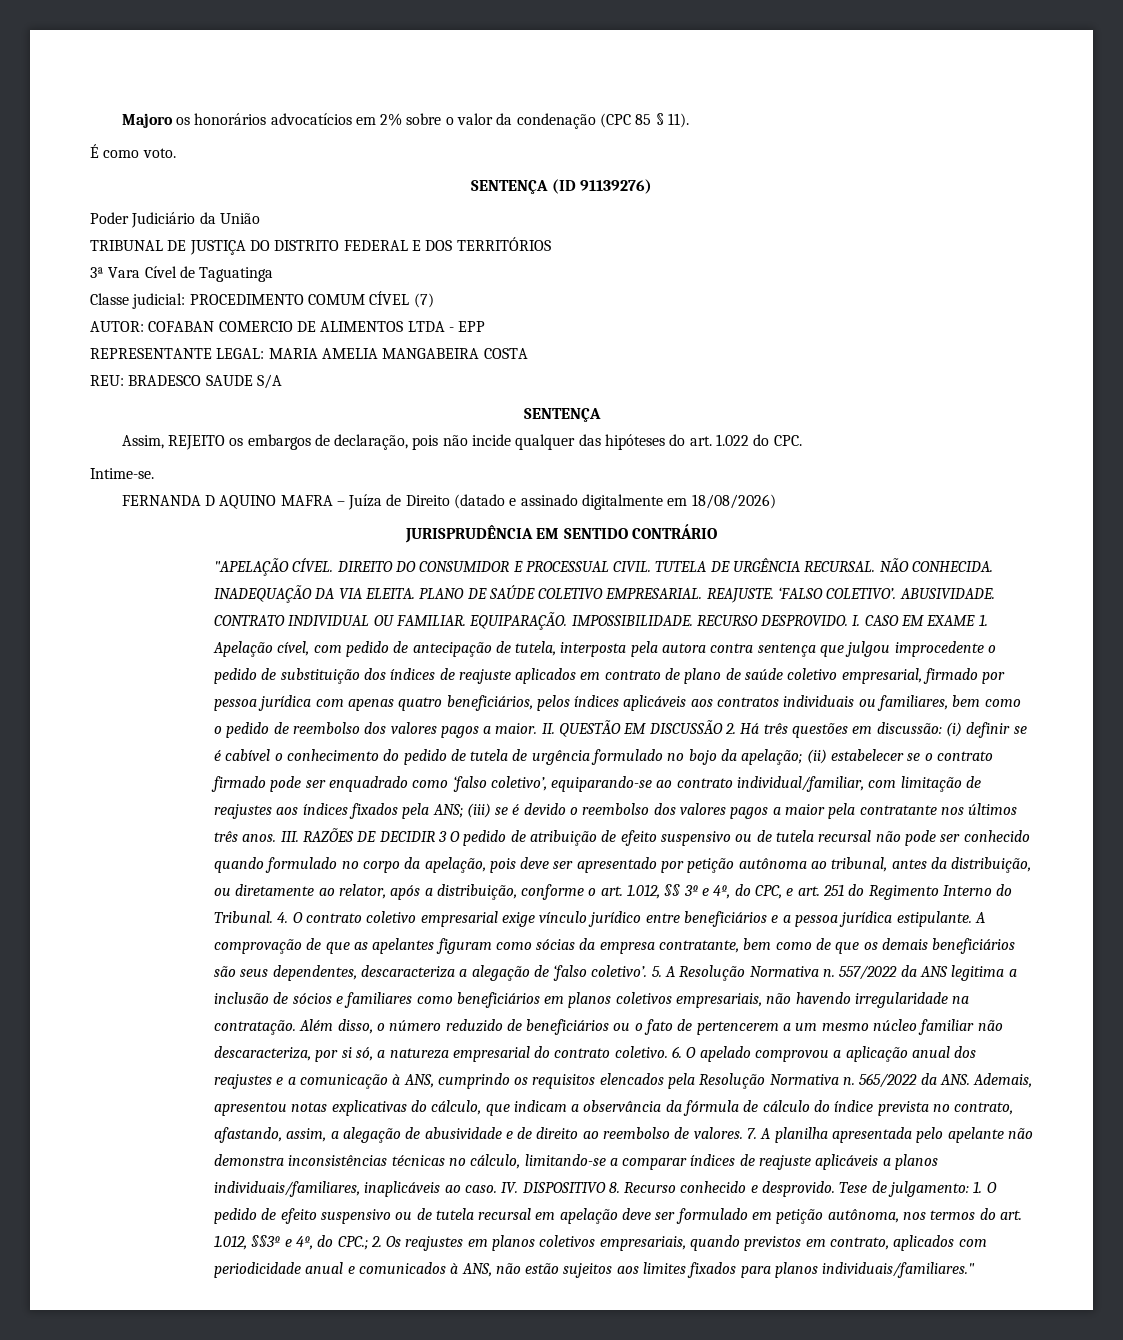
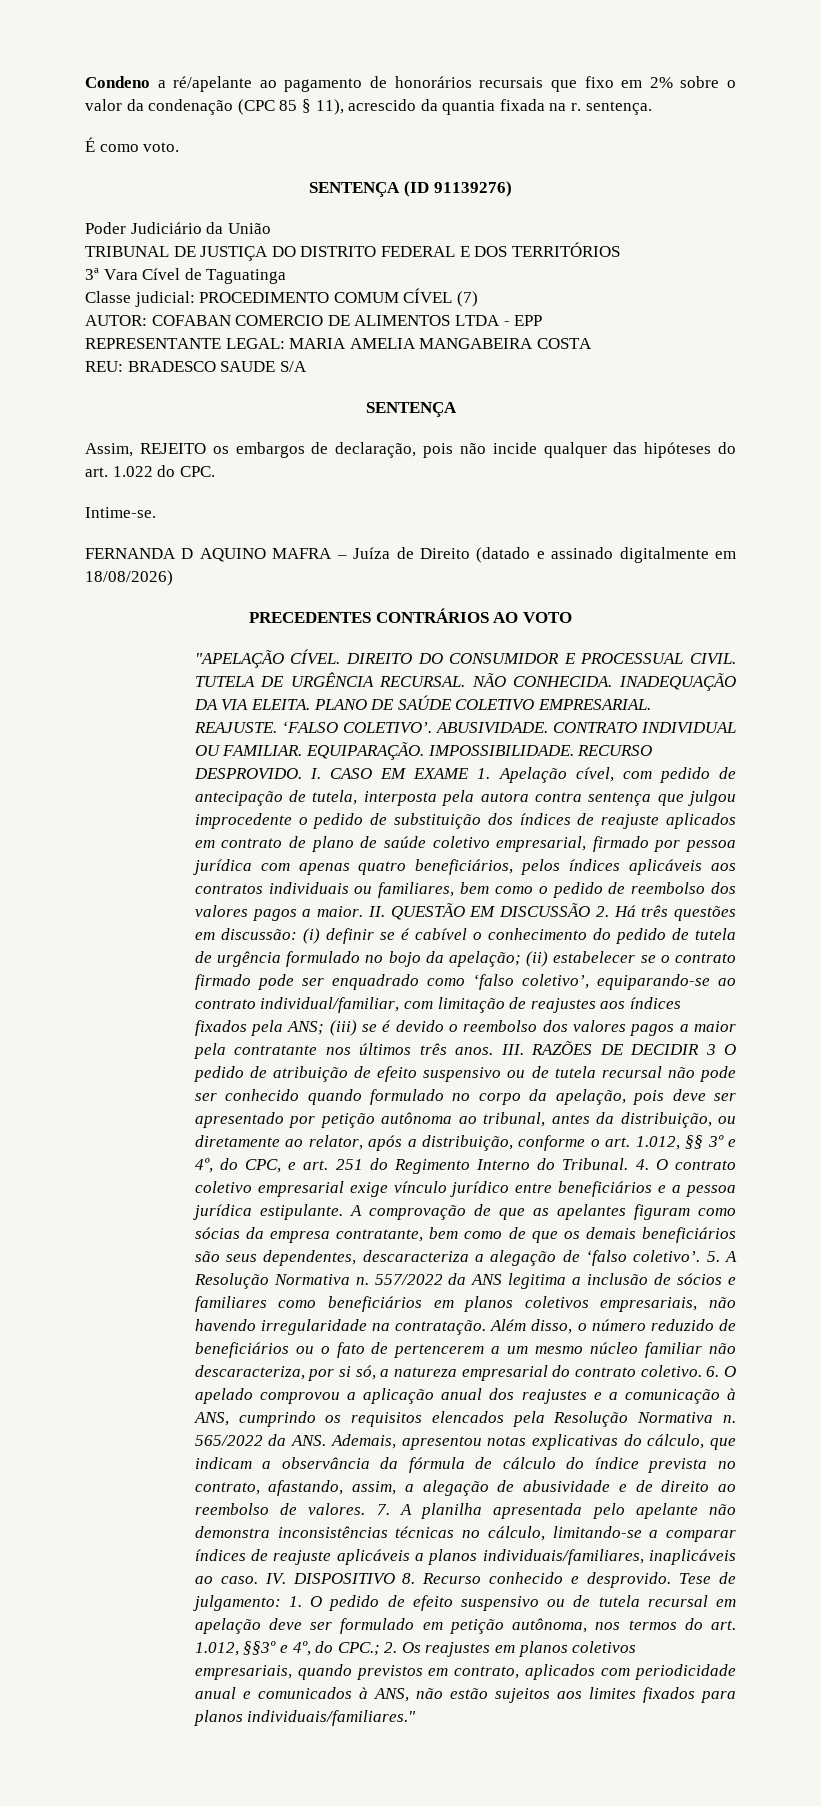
- Majoro os honorários advocatícios em 2% sobre o valor da condenação (CPC 85 § 11).
+ Condeno a ré/apelante ao pagamento de honorários recursais que fixo em 2% sobre o valor da condenação (CPC 85 § 11), acrescido da quantia fixada na r. sentença.
- JURISPRUDÊNCIA EM SENTIDO CONTRÁRIO
+ PRECEDENTES CONTRÁRIOS AO VOTO

